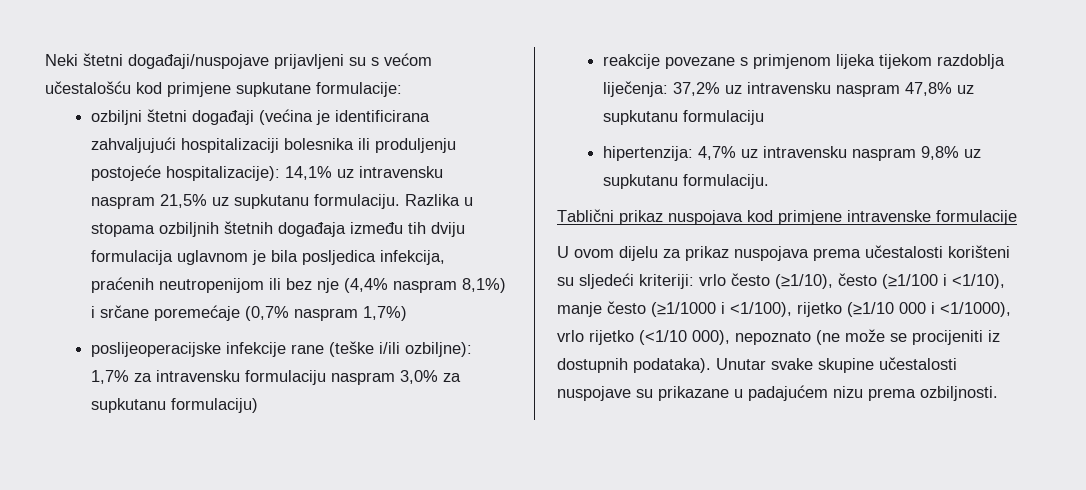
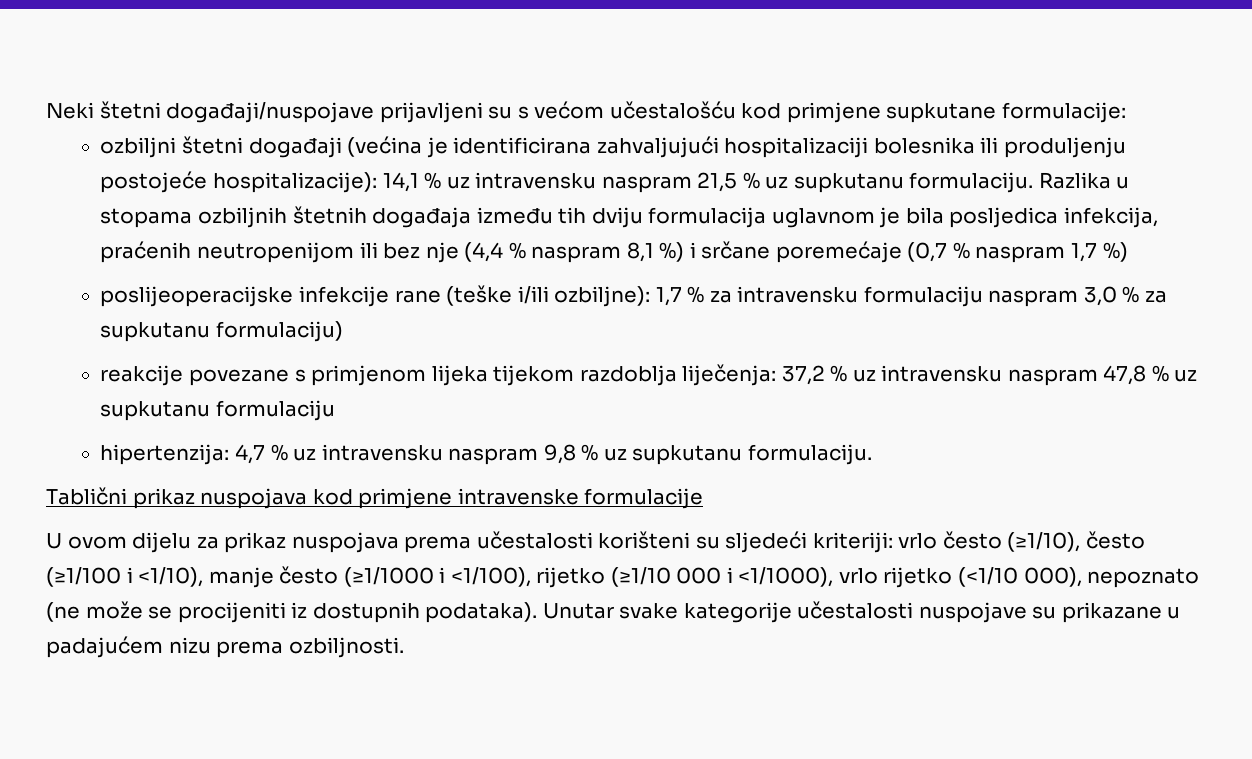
- ozbiljni štetni događaji (većina je identificirana zahvaljujući hospitalizaciji bolesnika ili produljenju postojeće hospitalizacije): 14,1% uz intravensku naspram 21,5% uz supkutanu formulaciju.
+ ozbiljni štetni događaji (većina je identificirana zahvaljujući hospitalizaciji bolesnika ili produljenju postojeće hospitalizacije): 14,1 % uz intravensku naspram 21,5 % uz supkutanu formulaciju.
- Razlika u stopama ozbiljnih štetnih događaja između tih dviju formulacija uglavnom je bila posljedica infekcija, praćenih neutropenijom ili bez nje (4,4% naspram 8,1%) i srčane poremećaje (0,7% naspram 1,7%)
+ Razlika u stopama ozbiljnih štetnih događaja između tih dviju formulacija uglavnom je bila posljedica infekcija, praćenih neutropenijom ili bez nje (4,4 % naspram 8,1 %) i srčane poremećaje (0,7 % naspram 1,7 %)
- poslijeoperacijske infekcije rane (teške i/ili ozbiljne): 1,7% za intravensku formulaciju naspram 3,0% za supkutanu formulaciju)
+ poslijeoperacijske infekcije rane (teške i/ili ozbiljne): 1,7 % za intravensku formulaciju naspram 3,0 % za supkutanu formulaciju)
- reakcije povezane s primjenom lijeka tijekom razdoblja liječenja: 37,2% uz intravensku naspram 47,8% uz supkutanu formulaciju
+ reakcije povezane s primjenom lijeka tijekom razdoblja liječenja: 37,2 % uz intravensku naspram 47,8 % uz supkutanu formulaciju
- hipertenzija: 4,7% uz intravensku naspram 9,8% uz supkutanu formulaciju.
+ hipertenzija: 4,7 % uz intravensku naspram 9,8 % uz supkutanu formulaciju.
- Unutar svake skupine učestalosti nuspojave su prikazane u padajućem nizu prema ozbiljnosti.
+ Unutar svake kategorije učestalosti nuspojave su prikazane u padajućem nizu prema ozbiljnosti.

